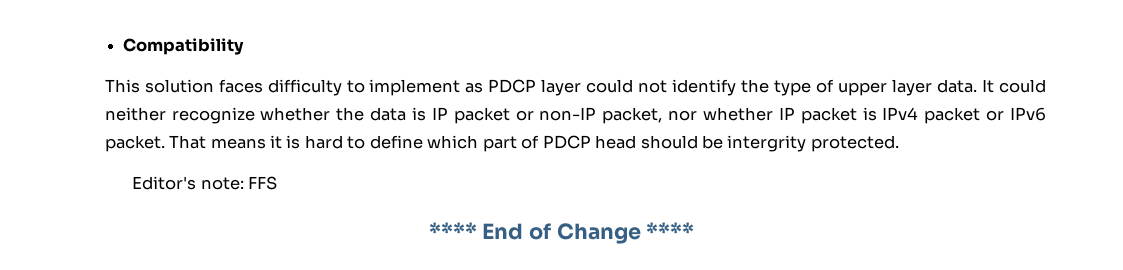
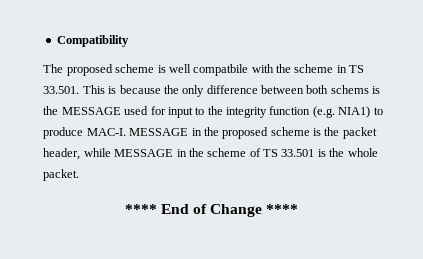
- This solution faces difficulty to implement as PDCP layer could not identify the type of upper layer data. It could neither recognize whether the data is IP packet or non-IP packet, nor whether IP packet is IPv4 packet or IPv6 packet. That means it is hard to define which part of PDCP head should be intergrity protected.
- Editor's note: FFS
+ The proposed scheme is well compatbile with the scheme in TS 33.501. This is because the only difference between both schems is the MESSAGE used for input to the integrity function (e.g. NIA1) to produce MAC-I. MESSAGE in the proposed scheme is the packet header, while MESSAGE in the scheme of TS 33.501 is the whole packet.

